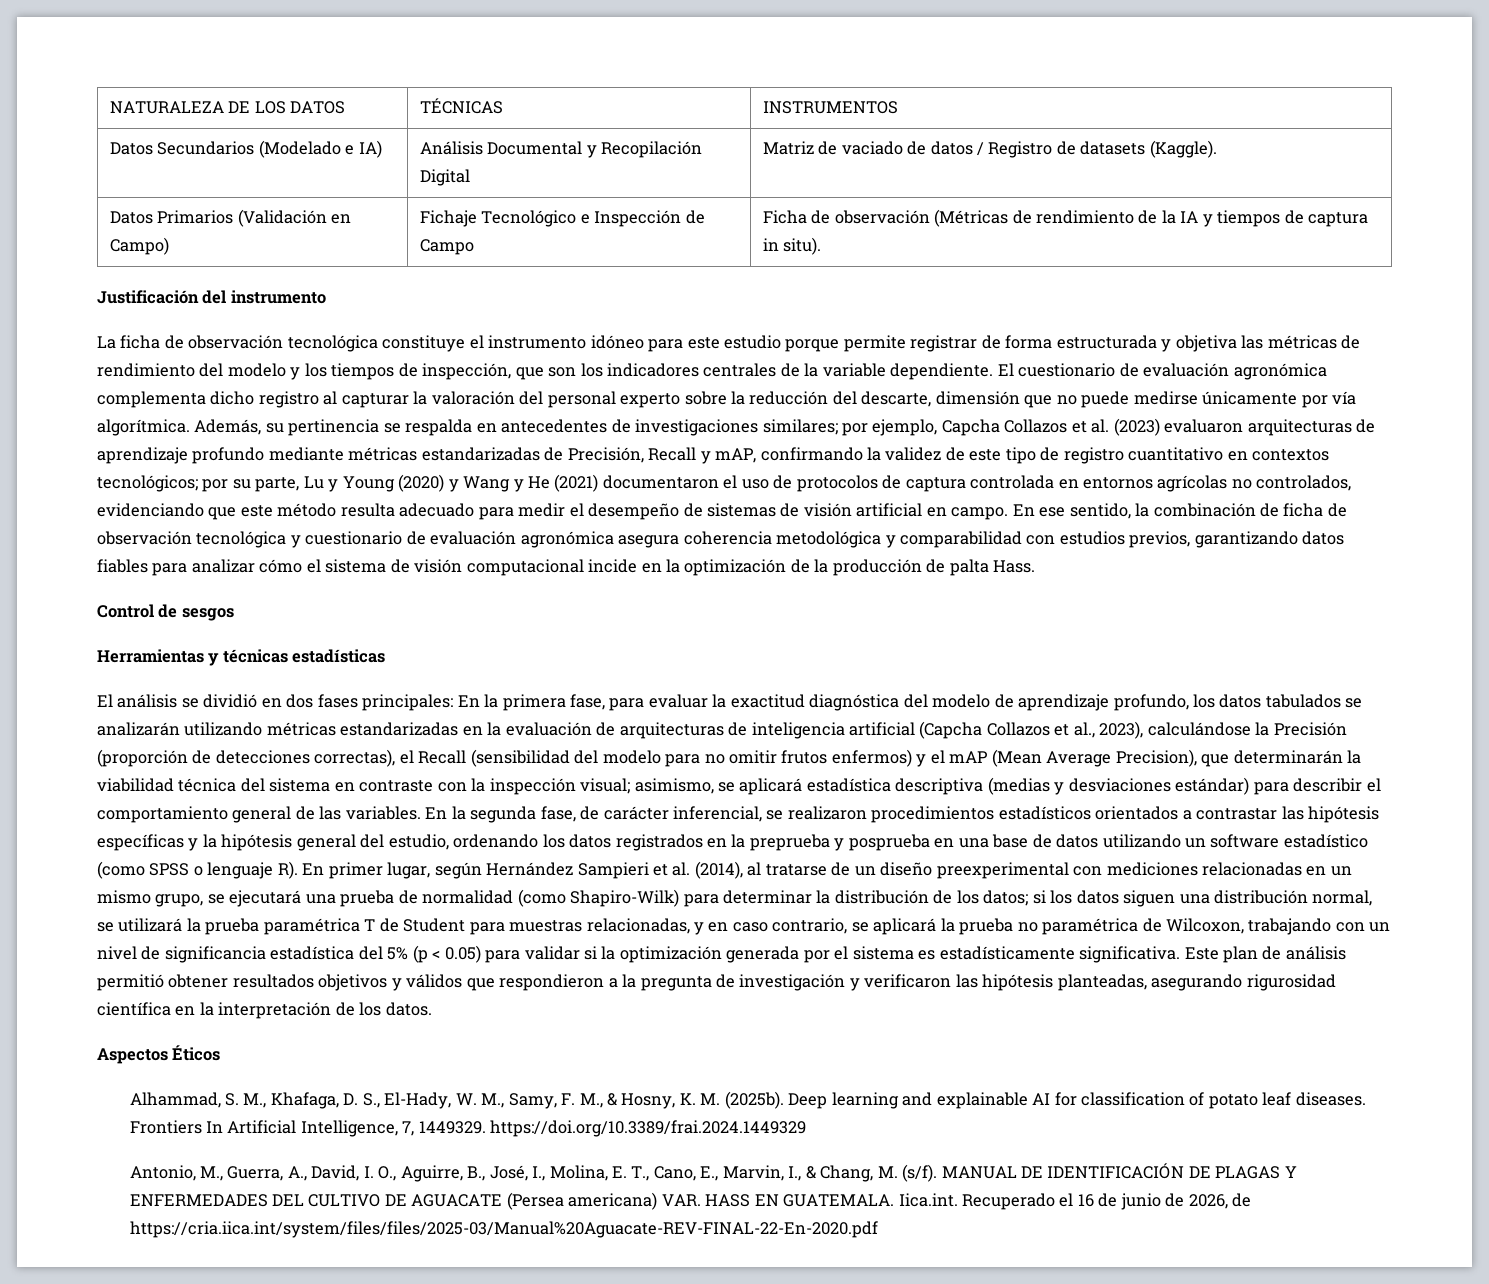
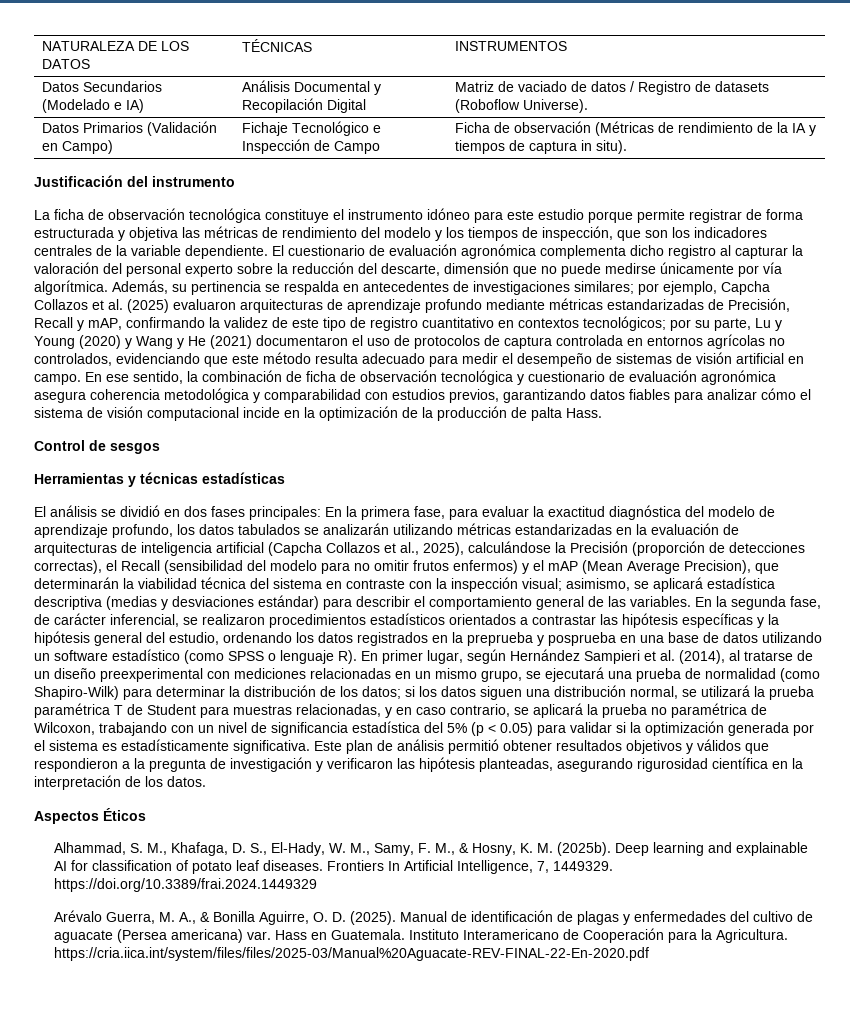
- Datos Secundarios (Modelado e IA) | Análisis Documental y Recopilación Digital | Matriz de vaciado de datos / Registro de datasets (Kaggle).
+ Datos Secundarios (Modelado e IA) | Análisis Documental y Recopilación Digital | Matriz de vaciado de datos / Registro de datasets (Roboflow Universe).
- por ejemplo, Capcha Collazos et al. (2023) evaluaron arquitecturas de aprendizaje profundo mediante métricas estandarizadas de Precisión, Recall y mAP, confirmando la validez de este tipo de registro cuantitativo en contextos tecnológicos;
+ por ejemplo, Capcha Collazos et al. (2025) evaluaron arquitecturas de aprendizaje profundo mediante métricas estandarizadas de Precisión, Recall y mAP, confirmando la validez de este tipo de registro cuantitativo en contextos tecnológicos;
- En la primera fase, para evaluar la exactitud diagnóstica del modelo de aprendizaje profundo, los datos tabulados se analizarán utilizando métricas estandarizadas en la evaluación de arquitecturas de inteligencia artificial (Capcha Collazos et al., 2023), calculándose la Precisión (proporción de detecciones correctas), el Recall (sensibilidad del modelo para no omitir frutos enfermos) y el mAP (Mean Average Precision), que determinarán la viabilidad técnica del sistema en contraste con la inspección visual;
+ En la primera fase, para evaluar la exactitud diagnóstica del modelo de aprendizaje profundo, los datos tabulados se analizarán utilizando métricas estandarizadas en la evaluación de arquitecturas de inteligencia artificial (Capcha Collazos et al., 2025), calculándose la Precisión (proporción de detecciones correctas), el Recall (sensibilidad del modelo para no omitir frutos enfermos) y el mAP (Mean Average Precision), que determinarán la viabilidad técnica del sistema en contraste con la inspección visual;
- Antonio, M., Guerra, A., David, I. O., Aguirre, B., José, I., Molina, E. T., Cano, E., Marvin, I., & Chang, M. (s/f). MANUAL DE IDENTIFICACIÓN DE PLAGAS Y ENFERMEDADES DEL CULTIVO DE AGUACATE (Persea americana) VAR. HASS EN GUATEMALA. Iica.int. Recuperado el 16 de junio de 2026, de https://cria.iica.int/system/files/files/2025-03/Manual%20Aguacate-REV-FINAL-22-En-2020.pdf
+ Arévalo Guerra, M. A., & Bonilla Aguirre, O. D. (2025). Manual de identificación de plagas y enfermedades del cultivo de aguacate (Persea americana) var. Hass en Guatemala. Instituto Interamericano de Cooperación para la Agricultura. https://cria.iica.int/system/files/files/2025-03/Manual%20Aguacate-REV-FINAL-22-En-2020.pdf

